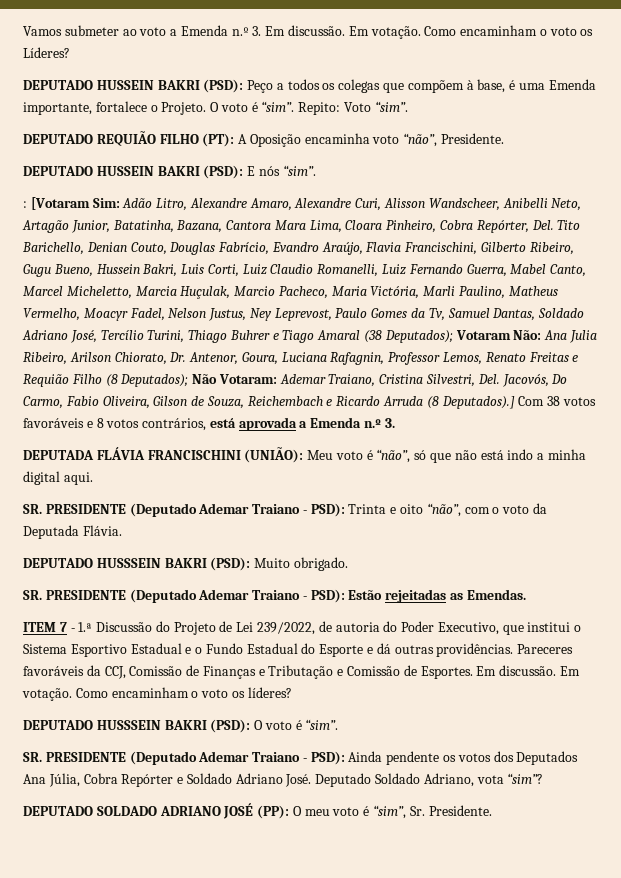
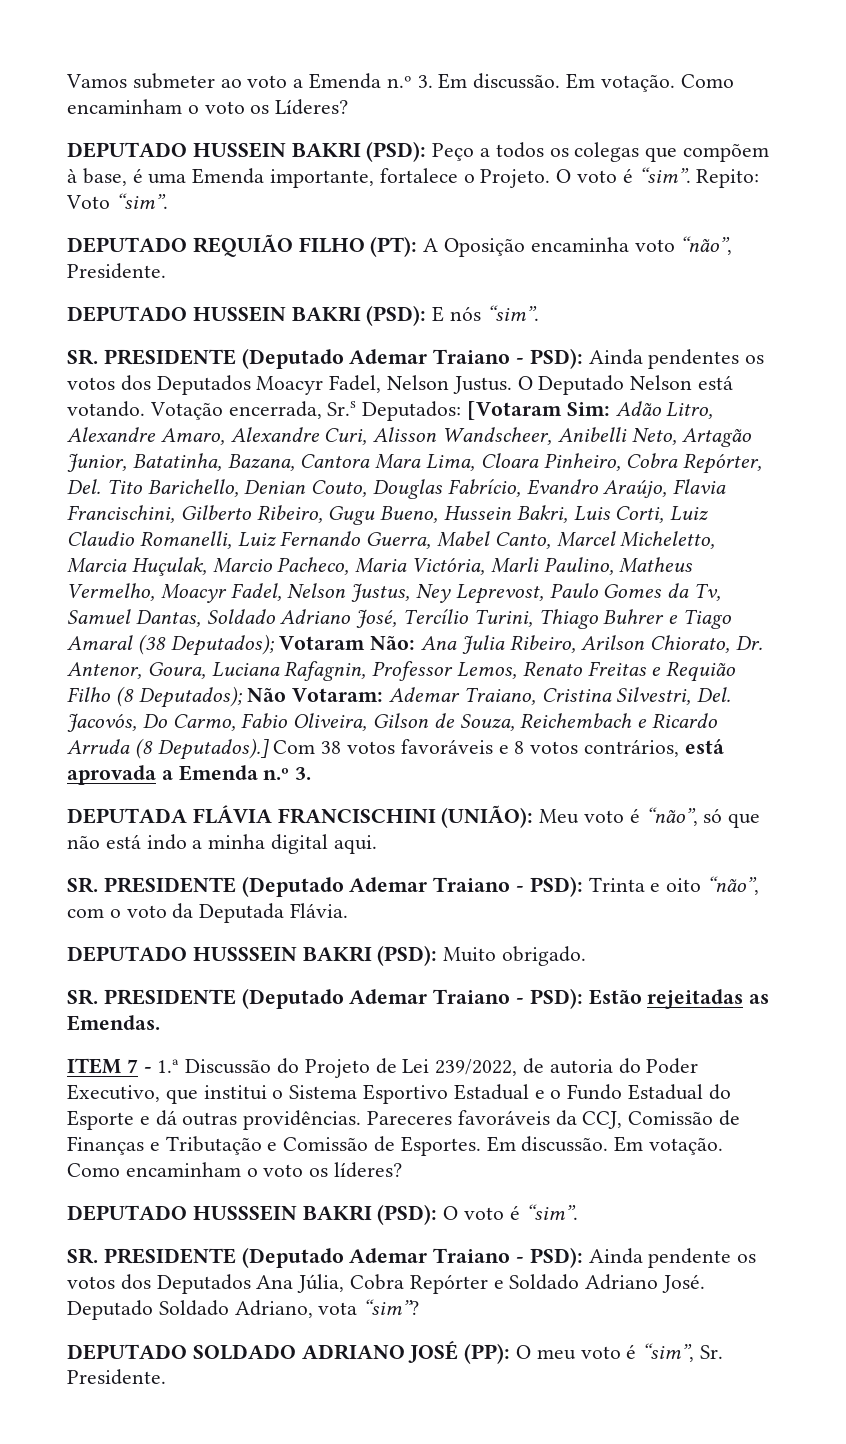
- :
+ SR. PRESIDENTE (Deputado Ademar Traiano - PSD): Ainda pendentes os votos dos Deputados Moacyr Fadel, Nelson Justus. O Deputado Nelson está votando. Votação encerrada, Sr.s Deputados:

